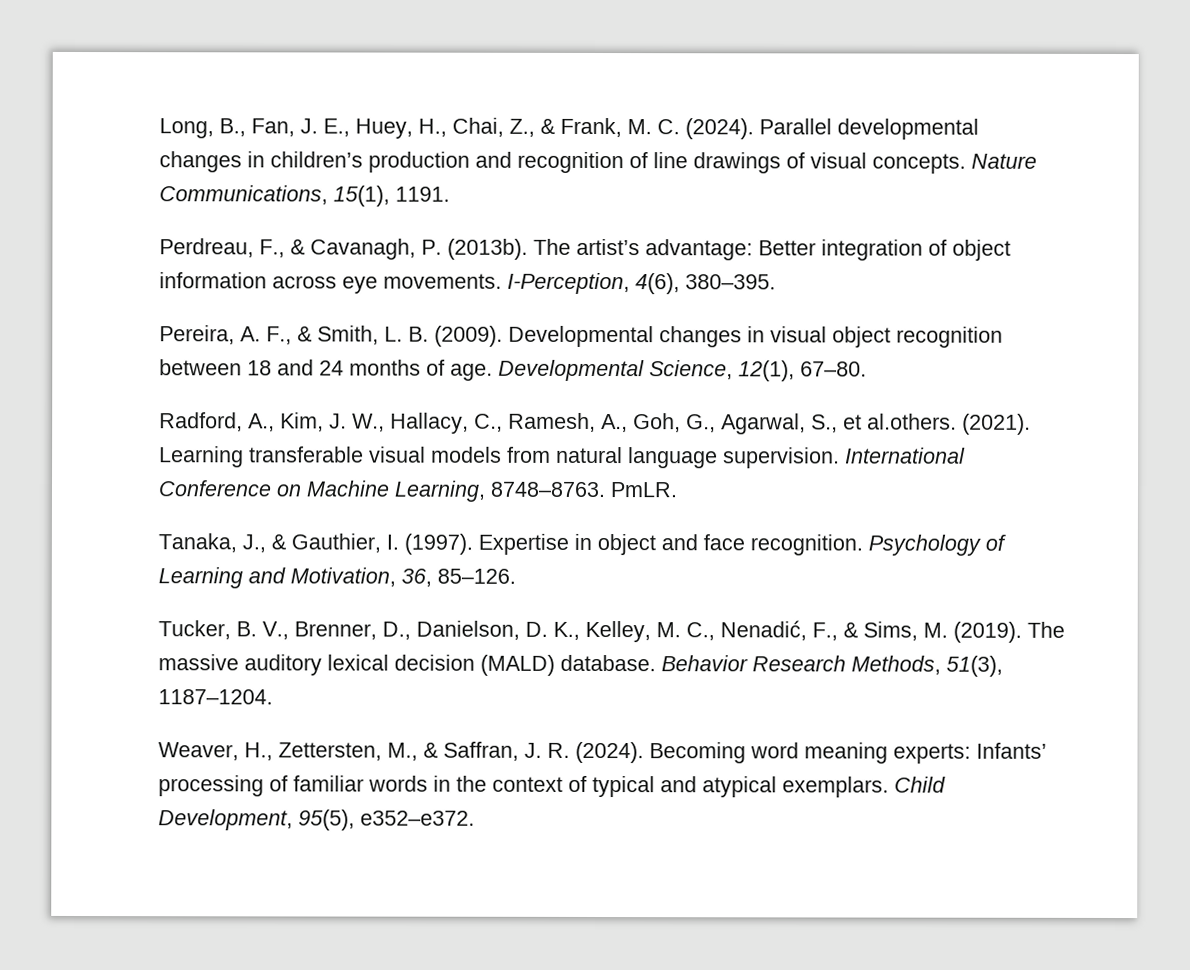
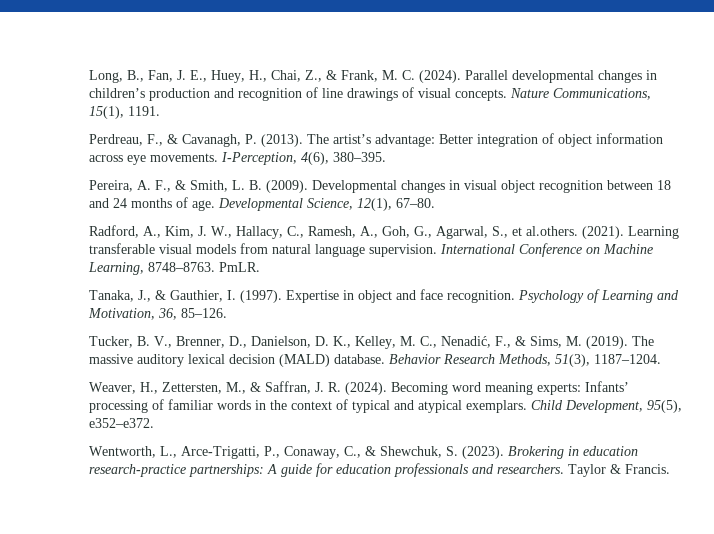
- Perdreau, F., & Cavanagh, P. (2013b).
+ Perdreau, F., & Cavanagh, P. (2013).
+ Wentworth, L., Arce-Trigatti, P., Conaway, C., & Shewchuk, S. (2023). Brokering in education research-practice partnerships: A guide for education professionals and researchers. Taylor & Francis.

